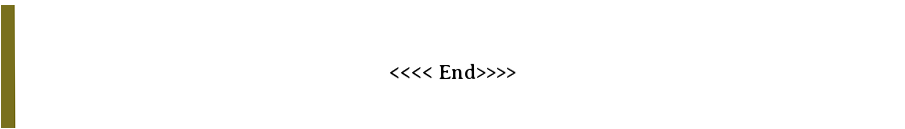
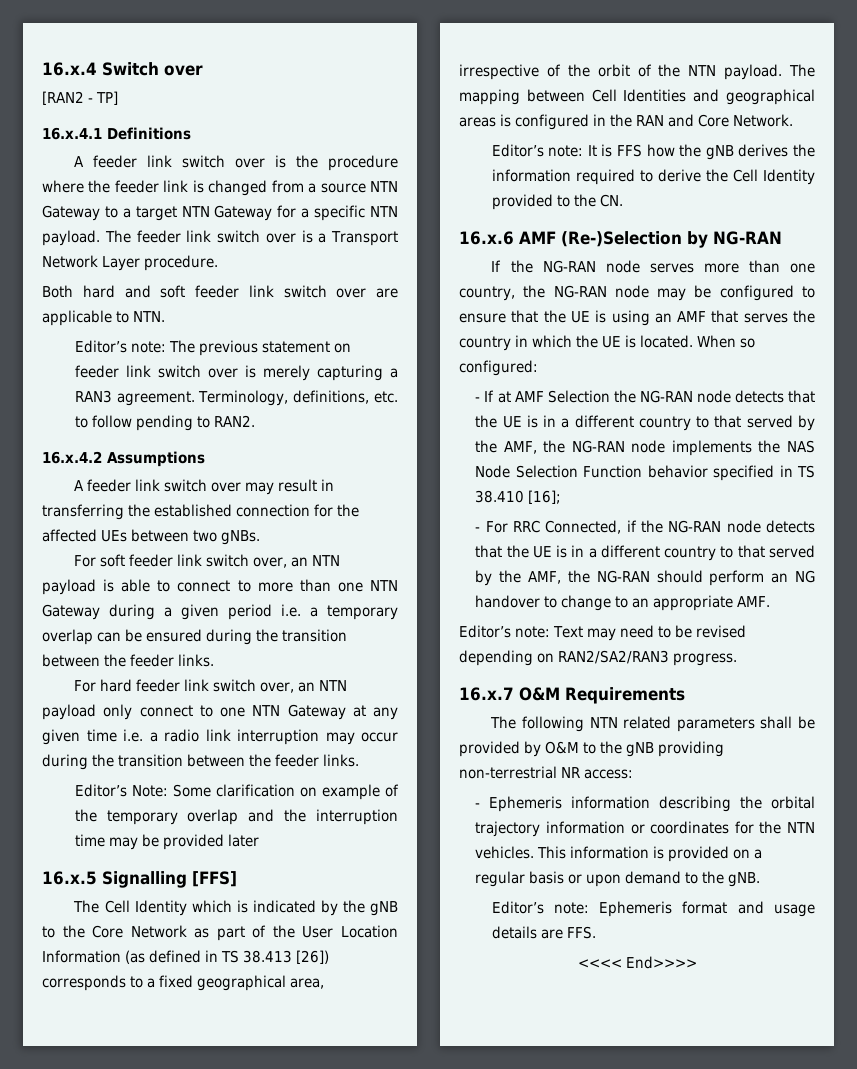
+ 16.x.4 Switch over
+ [RAN2 - TP]
+ 16.x.4.1 Definitions
+ A feeder link switch over is the procedure where the feeder link is changed from a source NTN Gateway to a target NTN Gateway for a specific NTN payload. The feeder link switch over is a Transport Network Layer procedure.
+ Both hard and soft feeder link switch over are applicable to NTN.
+ Editor’s note: The previous statement on feeder link switch over is merely capturing a RAN3 agreement. Terminology, definitions, etc. to follow pending to RAN2.
+ 16.x.4.2 Assumptions
+ A feeder link switch over may result in transferring the established connection for the affected UEs between two gNBs.
+ For soft feeder link switch over, an NTN payload is able to connect to more than one NTN Gateway during a given period i.e. a temporary overlap can be ensured during the transition between the feeder links.
+ For hard feeder link switch over, an NTN payload only connect to one NTN Gateway at any given time i.e. a radio link interruption may occur during the transition between the feeder links.
+ Editor’s Note: Some clarification on example of the temporary overlap and the interruption time may be provided later
+ 16.x.5 Signalling [FFS]
+ The Cell Identity which is indicated by the gNB to the Core Network as part of the User Location Information (as defined in TS 38.413 [26]) corresponds to a fixed geographical area, irrespective of the orbit of the NTN payload. The mapping between Cell Identities and geographical areas is configured in the RAN and Core Network.
+ Editor’s note: It is FFS how the gNB derives the information required to derive the Cell Identity provided to the CN.
+ 16.x.6 AMF (Re-)Selection by NG-RAN
+ If the NG-RAN node serves more than one country, the NG-RAN node may be configured to ensure that the UE is using an AMF that serves the country in which the UE is located. When so configured:
+ - If at AMF Selection the NG-RAN node detects that the UE is in a different country to that served by the AMF, the NG-RAN node implements the NAS Node Selection Function behavior specified in TS 38.410 [16];
+ - For RRC Connected, if the NG-RAN node detects that the UE is in a different country to that served by the AMF, the NG-RAN should perform an NG handover to change to an appropriate AMF.
+ Editor’s note: Text may need to be revised depending on RAN2/SA2/RAN3 progress.
+ 16.x.7 O&M Requirements
+ The following NTN related parameters shall be provided by O&M to the gNB providing non-terrestrial NR access:
+ - Ephemeris information describing the orbital trajectory information or coordinates for the NTN vehicles. This information is provided on a regular basis or upon demand to the gNB.
+ Editor’s note: Ephemeris format and usage details are FFS.

